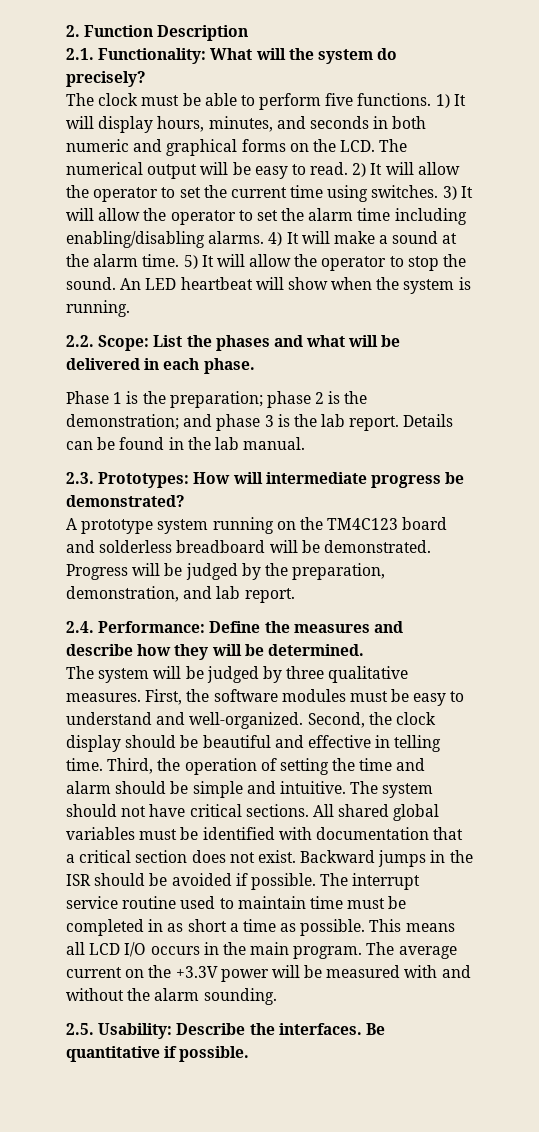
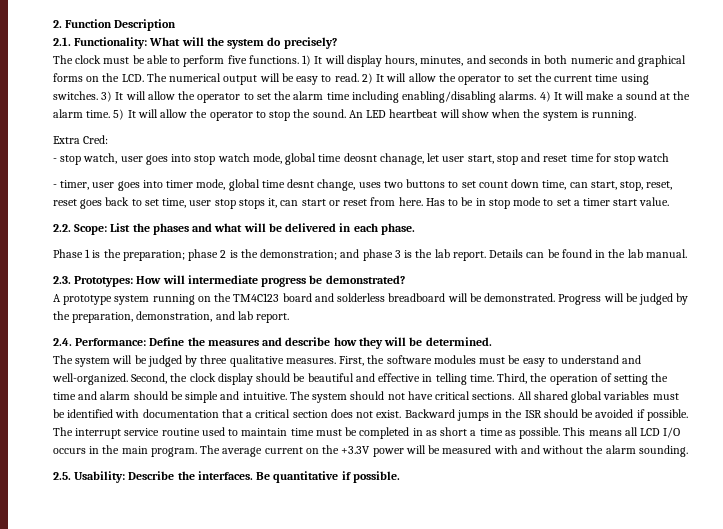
+ Extra Cred:
+ - stop watch, user goes into stop watch mode, global time deosnt chanage, let user start, stop and reset time for stop watch
+ - timer, user goes into timer mode, global time desnt change, uses two buttons to set count down time, can start, stop, reset, reset goes back to set time, user stop stops it, can start or reset from here. Has to be in stop mode to set a timer start value.

